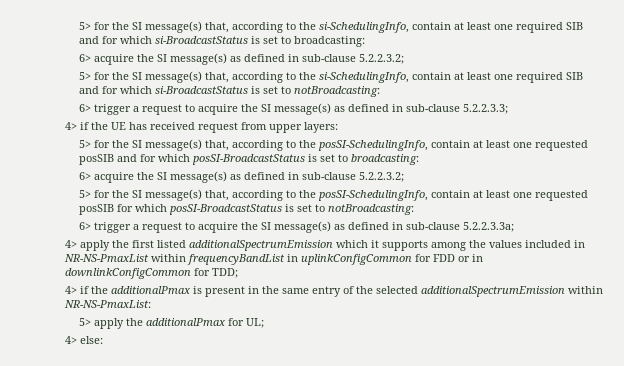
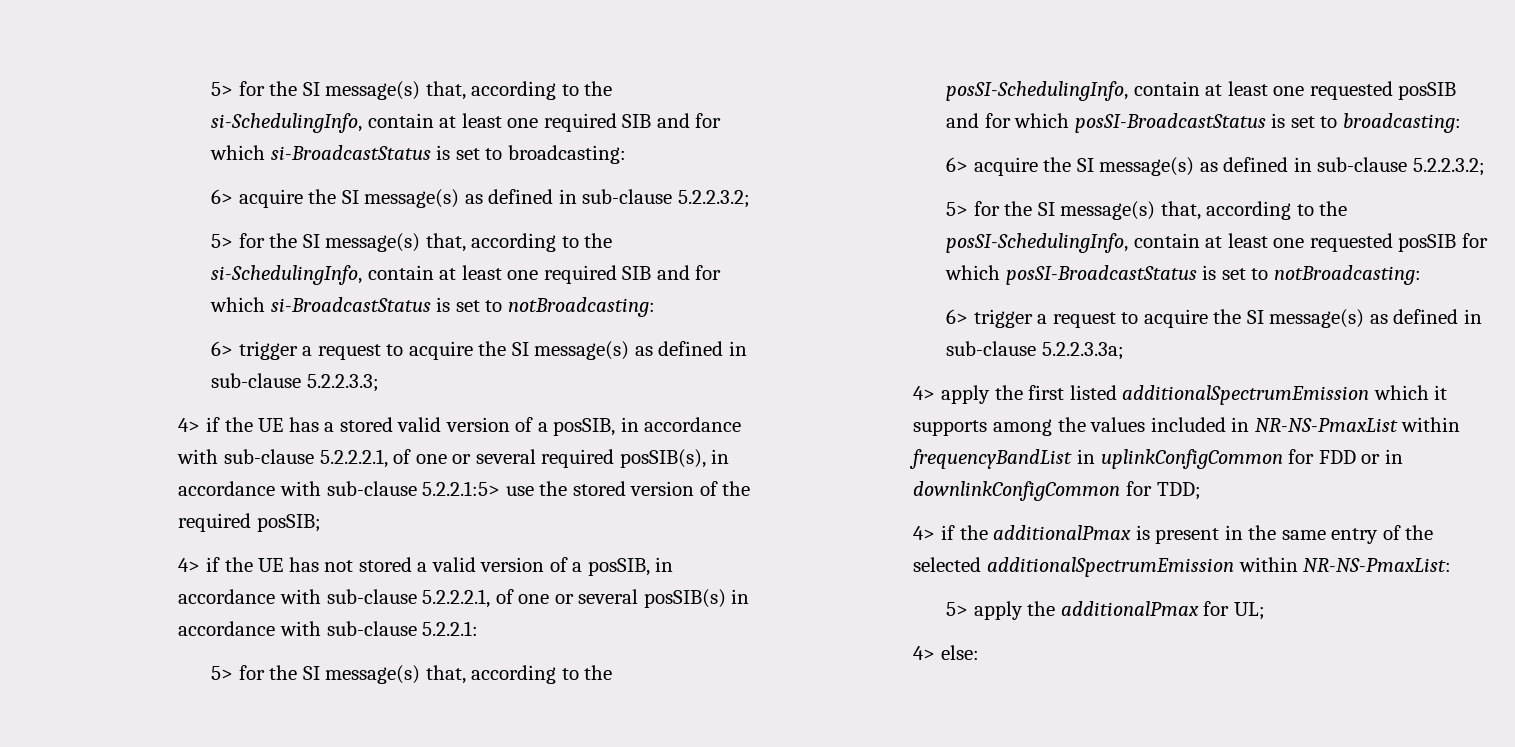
- 4> if the UE has received request from upper layers:
+ 4> if the UE has a stored valid version of a posSIB, in accordance with sub-clause 5.2.2.2.1, of one or several required posSIB(s), in accordance with sub-clause 5.2.2.1:5> use the stored version of the required posSIB;
+ 4> if the UE has not stored a valid version of a posSIB, in accordance with sub-clause 5.2.2.2.1, of one or several posSIB(s) in accordance with sub-clause 5.2.2.1:

